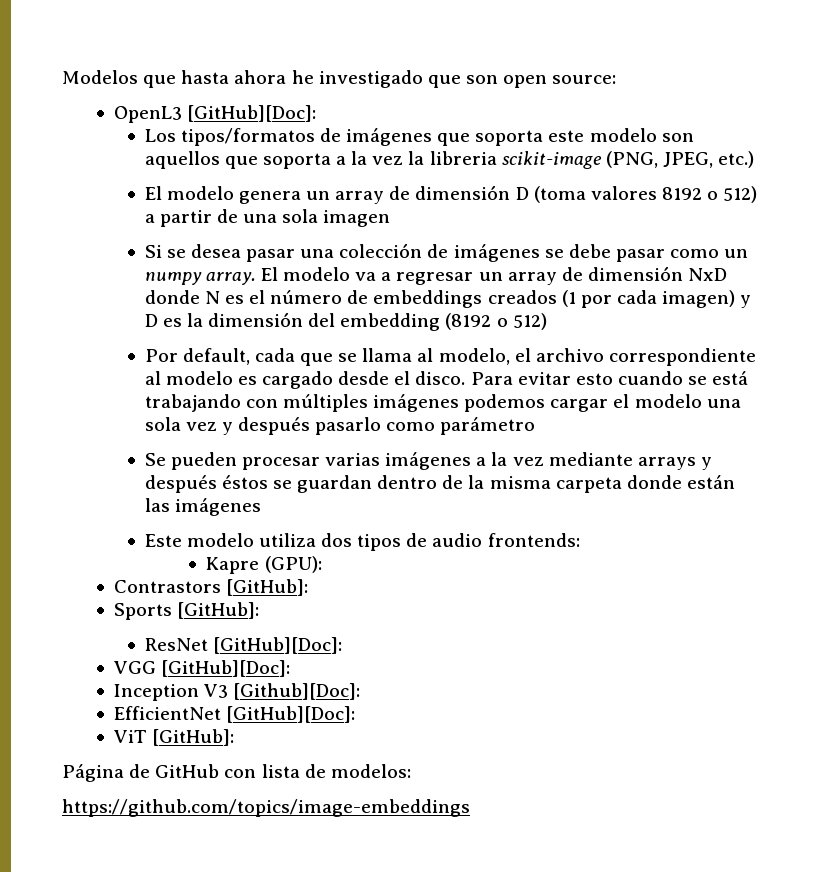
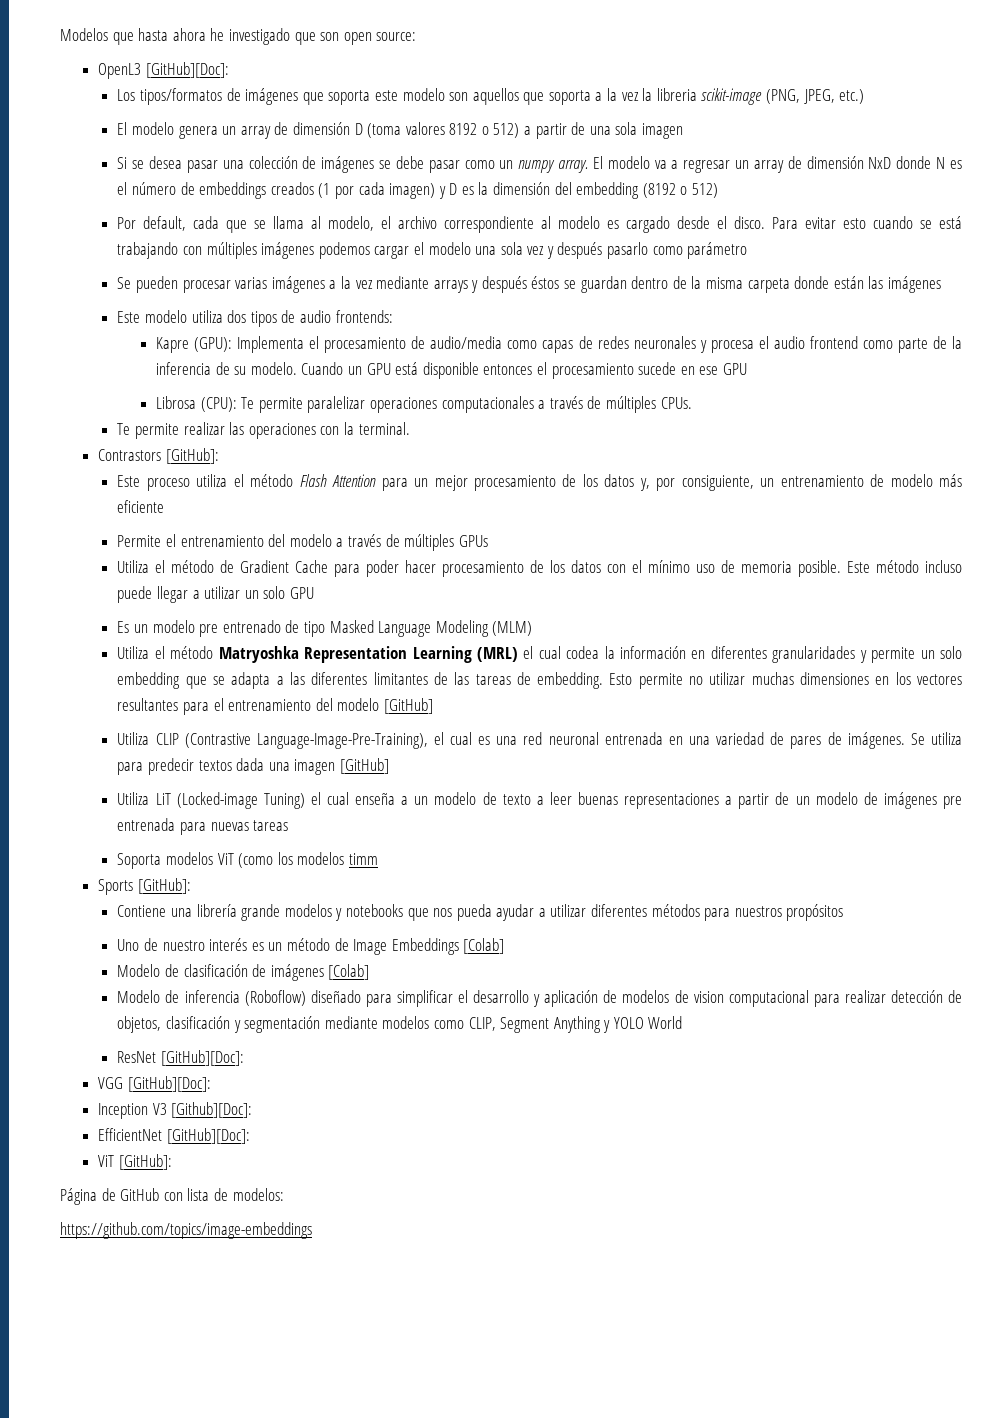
- Kapre (GPU):
+ Kapre (GPU): Implementa el procesamiento de audio/media como capas de redes neuronales y procesa el audio frontend como parte de la inferencia de su modelo. Cuando un GPU está disponible entonces el procesamiento sucede en ese GPU
+ Librosa (CPU): Te permite paralelizar operaciones computacionales a través de múltiples CPUs.
+ Te permite realizar las operaciones con la terminal.
  Contrastors [GitHub]:
+ Este proceso utiliza el método Flash Attention para un mejor procesamiento de los datos y, por consiguiente, un entrenamiento de modelo más eficiente
+ Permite el entrenamiento del modelo a través de múltiples GPUs
+ Utiliza el método de Gradient Cache para poder hacer procesamiento de los datos con el mínimo uso de memoria posible. Este método incluso puede llegar a utilizar un solo GPU
+ Es un modelo pre entrenado de tipo Masked Language Modeling (MLM)
+ Utiliza el método Matryoshka Representation Learning (MRL) el cual codea la información en diferentes granularidades y permite un solo embedding que se adapta a las diferentes limitantes de las tareas de embedding. Esto permite no utilizar muchas dimensiones en los vectores resultantes para el entrenamiento del modelo [GitHub]
+ Utiliza CLIP (Contrastive Language-Image-Pre-Training), el cual es una red neuronal entrenada en una variedad de pares de imágenes. Se utiliza para predecir textos dada una imagen [GitHub]
+ Utiliza LiT (Locked-image Tuning) el cual enseña a un modelo de texto a leer buenas representaciones a partir de un modelo de imágenes pre entrenada para nuevas tareas
+ Soporta modelos ViT (como los modelos timm
  Sports [GitHub]:
+ Contiene una librería grande modelos y notebooks que nos pueda ayudar a utilizar diferentes métodos para nuestros propósitos
+ Uno de nuestro interés es un método de Image Embeddings [Colab]
+ Modelo de clasificación de imágenes [Colab]
+ Modelo de inferencia (Roboflow) diseñado para simplificar el desarrollo y aplicación de modelos de vision computacional para realizar detección de objetos, clasificación y segmentación mediante modelos como CLIP, Segment Anything y YOLO World

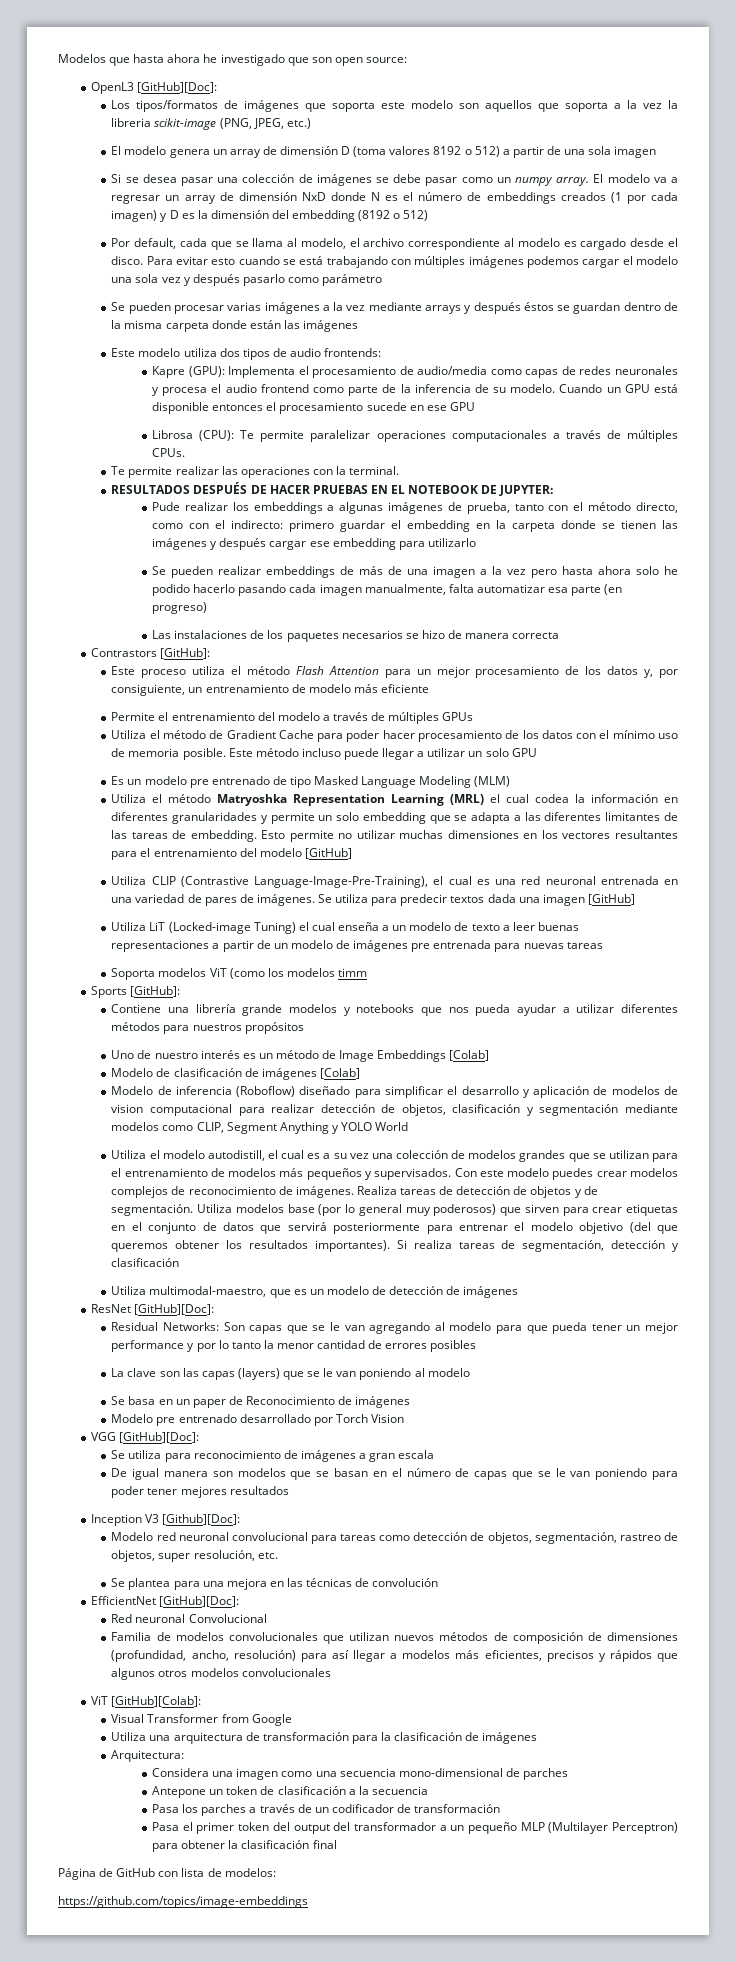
+ RESULTADOS DESPUÉS DE HACER PRUEBAS EN EL NOTEBOOK DE JUPYTER:
+ Pude realizar los embeddings a algunas imágenes de prueba, tanto con el método directo, como con el indirecto: primero guardar el embedding en la carpeta donde se tienen las imágenes y después cargar ese embedding para utilizarlo
+ Se pueden realizar embeddings de más de una imagen a la vez pero hasta ahora solo he podido hacerlo pasando cada imagen manualmente, falta automatizar esa parte (en progreso)
+ Las instalaciones de los paquetes necesarios se hizo de manera correcta
+ Utiliza el modelo autodistill, el cual es a su vez una colección de modelos grandes que se utilizan para el entrenamiento de modelos más pequeños y supervisados. Con este modelo puedes crear modelos complejos de reconocimiento de imágenes. Realiza tareas de detección de objetos y de segmentación. Utiliza modelos base (por lo general muy poderosos) que sirven para crear etiquetas en el conjunto de datos que servirá posteriormente para entrenar el modelo objetivo (del que queremos obtener los resultados importantes). Si realiza tareas de segmentación, detección y clasificación
+ Utiliza multimodal-maestro, que es un modelo de detección de imágenes
  ResNet [GitHub][Doc]:
+ Residual Networks: Son capas que se le van agregando al modelo para que pueda tener un mejor performance y por lo tanto la menor cantidad de errores posibles
+ La clave son las capas (layers) que se le van poniendo al modelo
+ Se basa en un paper de Reconocimiento de imágenes
+ Modelo pre entrenado desarrollado por Torch Vision
  VGG [GitHub][Doc]:
+ Se utiliza para reconocimiento de imágenes a gran escala
+ De igual manera son modelos que se basan en el número de capas que se le van poniendo para poder tener mejores resultados
  Inception V3 [Github][Doc]:
+ Modelo red neuronal convolucional para tareas como detección de objetos, segmentación, rastreo de objetos, super resolución, etc.
+ Se plantea para una mejora en las técnicas de convolución
  EfficientNet [GitHub][Doc]:
- ViT [GitHub]:
+ Red neuronal Convolucional
+ Familia de modelos convolucionales que utilizan nuevos métodos de composición de dimensiones (profundidad, ancho, resolución) para así llegar a modelos más eficientes, precisos y rápidos que algunos otros modelos convolucionales
+ ViT [GitHub][Colab]:
+ Visual Transformer from Google
+ Utiliza una arquitectura de transformación para la clasificación de imágenes
+ Arquitectura:
+ Considera una imagen como una secuencia mono-dimensional de parches
+ Antepone un token de clasificación a la secuencia
+ Pasa los parches a través de un codificador de transformación
+ Pasa el primer token del output del transformador a un pequeño MLP (Multilayer Perceptron) para obtener la clasificación final

